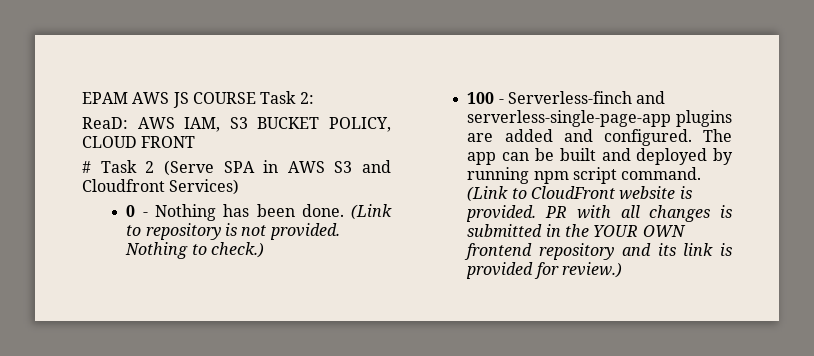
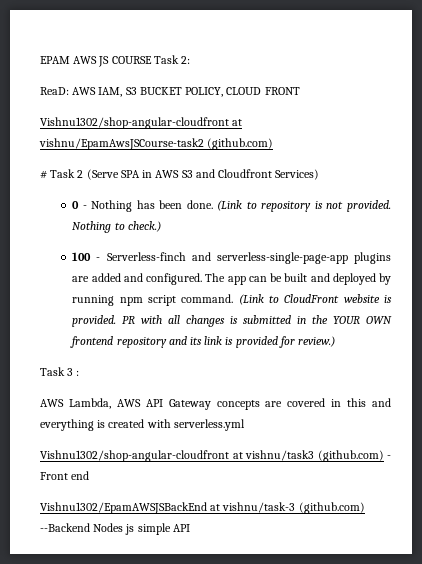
+ Vishnu1302/shop-angular-cloudfront at vishnu/EpamAwsJSCourse-task2 (github.com)
+ Task 3 :
+ AWS Lambda, AWS API Gateway concepts are covered in this and everything is created with serverless.yml
+ Vishnu1302/shop-angular-cloudfront at vishnu/task3 (github.com) - Front end
+ Vishnu1302/EpamAWSJSBackEnd at vishnu/task-3 (github.com) --Backend Nodes js simple API

